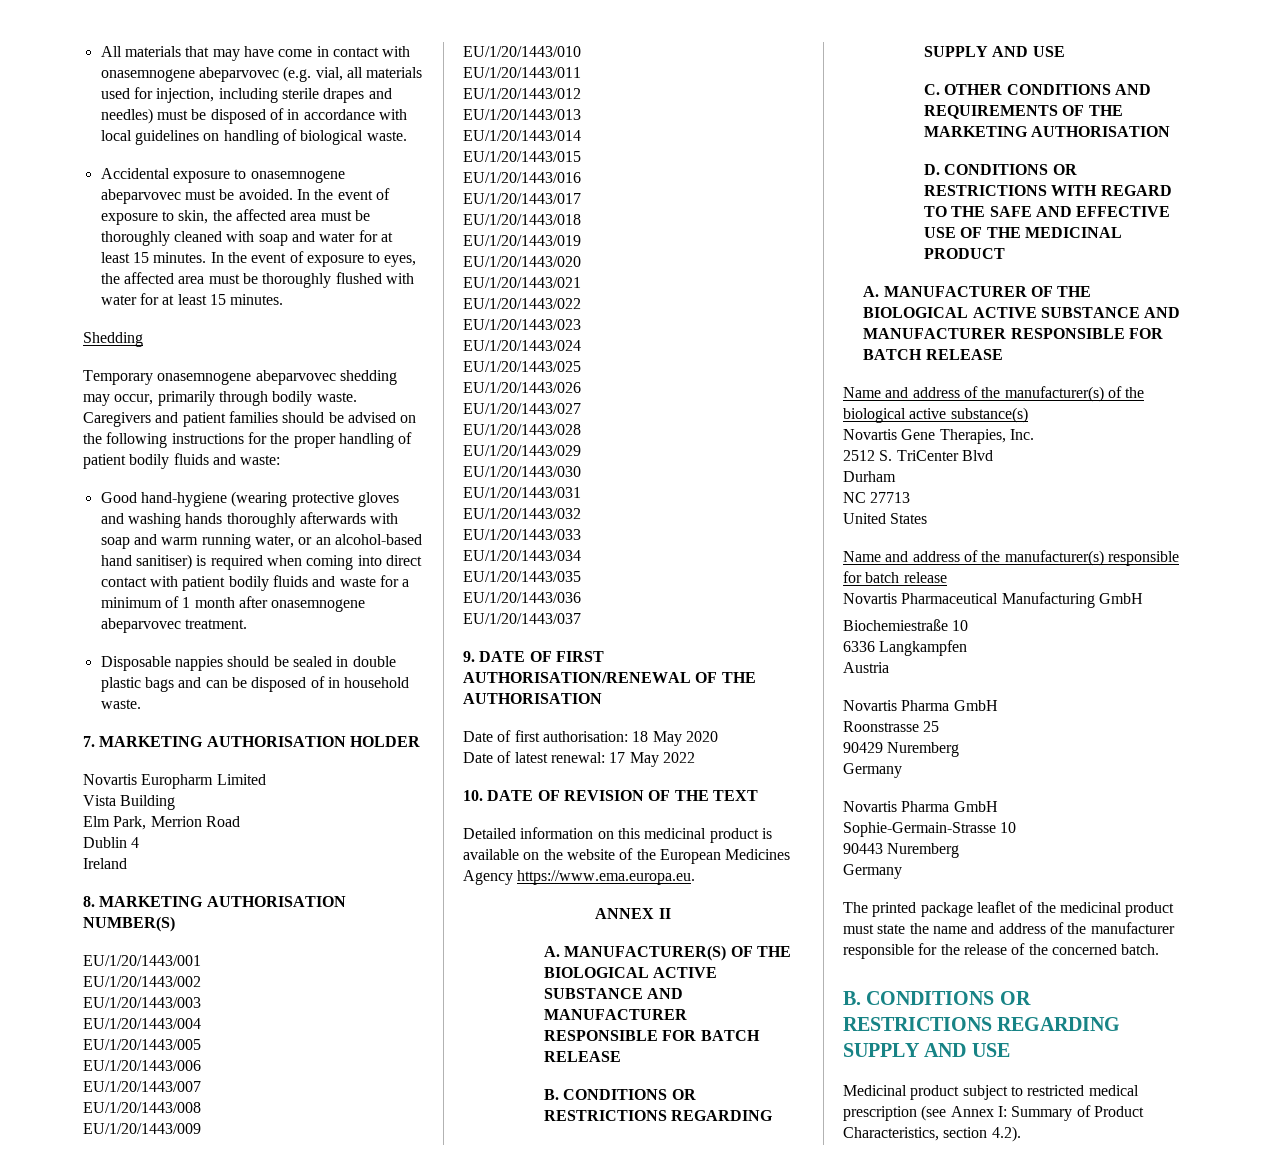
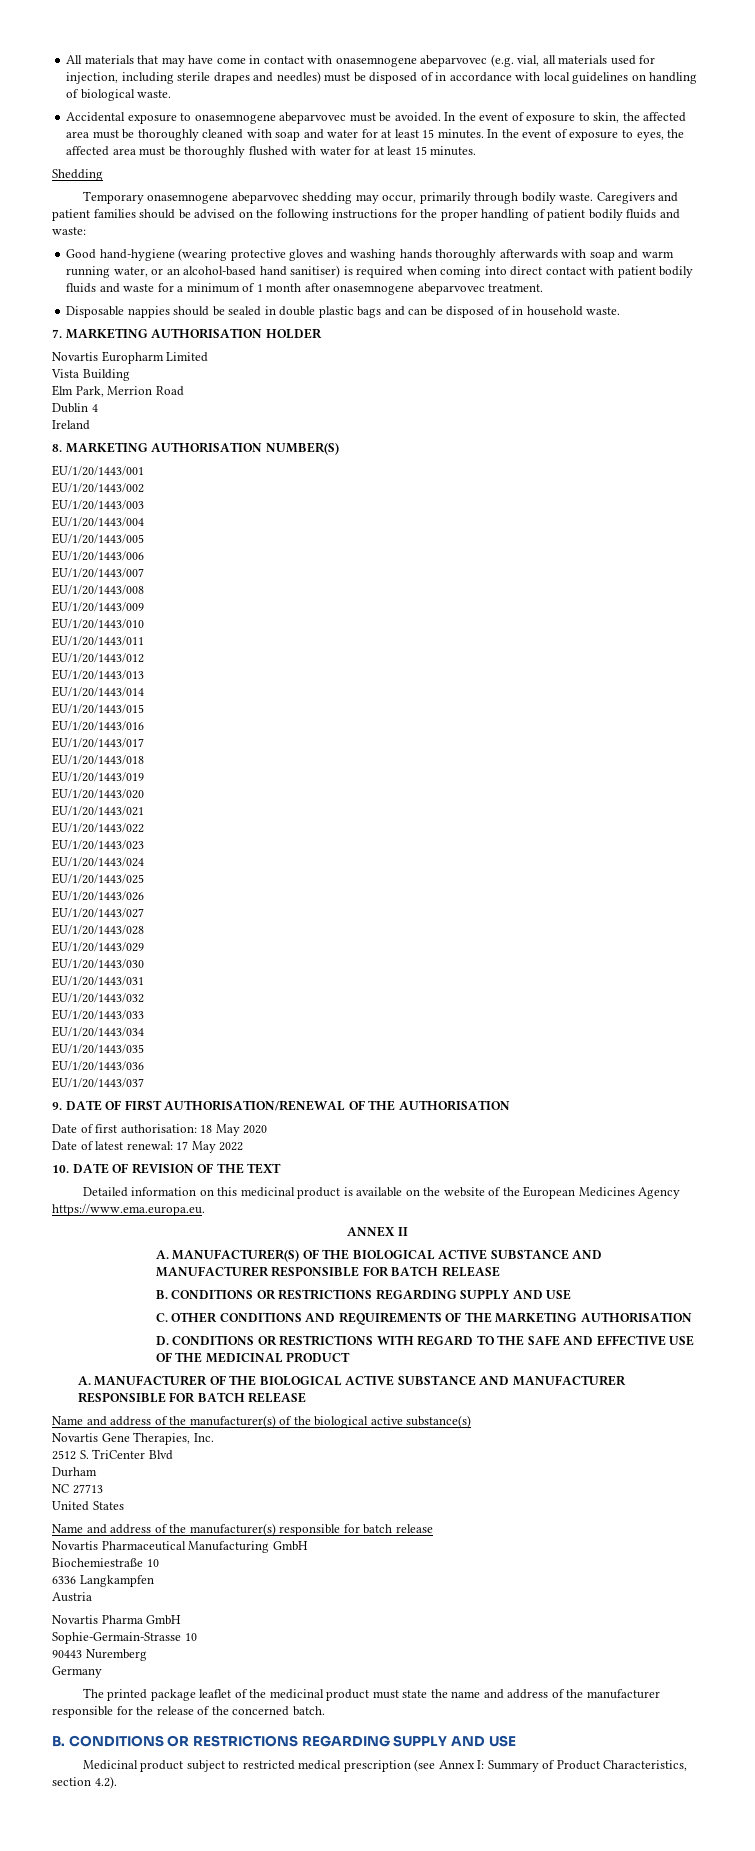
- Roonstrasse 25
- 90429 Nuremberg
- Germany
- Novartis Pharma GmbH

